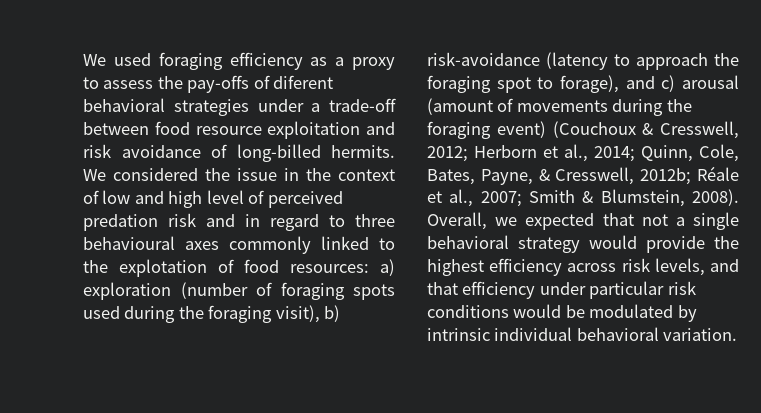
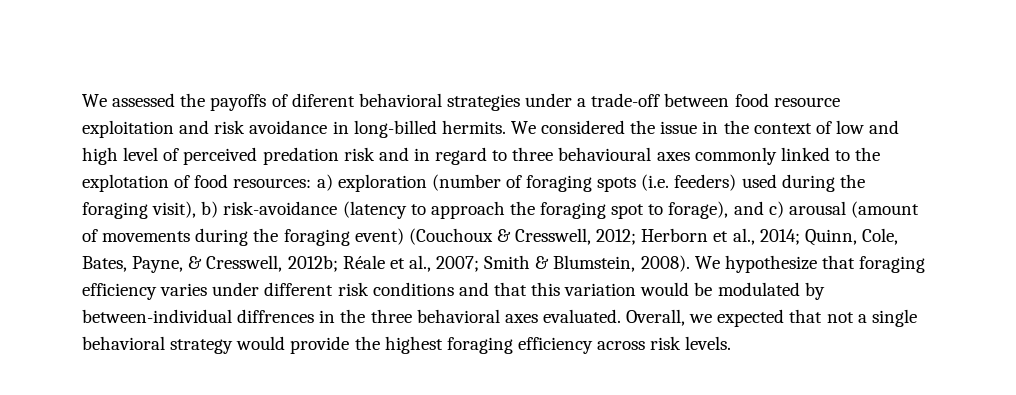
- We used foraging efficiency as a proxy to assess the pay-offs of diferent behavioral strategies under a trade-off between food resource exploitation and risk avoidance of long-billed hermits.
+ We assessed the payoffs of diferent behavioral strategies under a trade-off between food resource exploitation and risk avoidance in long-billed hermits.
- a) exploration (number of foraging spots used during the foraging visit), b) risk-avoidance (latency to approach the foraging spot to forage), and c) arousal (amount of movements during the foraging event) (Couchoux & Cresswell, 2012;
+ a) exploration (number of foraging spots (i.e. feeders) used during the foraging visit), b) risk-avoidance (latency to approach the foraging spot to forage), and c) arousal (amount of movements during the foraging event) (Couchoux & Cresswell, 2012;
+ We hypothesize that foraging efficiency varies under different risk conditions and that this variation would be modulated by between-individual diffrences in the three behavioral axes evaluated.
- Overall, we expected that not a single behavioral strategy would provide the highest efficiency across risk levels, and that efficiency under particular risk conditions would be modulated by intrinsic individual behavioral variation.
+ Overall, we expected that not a single behavioral strategy would provide the highest foraging efficiency across risk levels.

